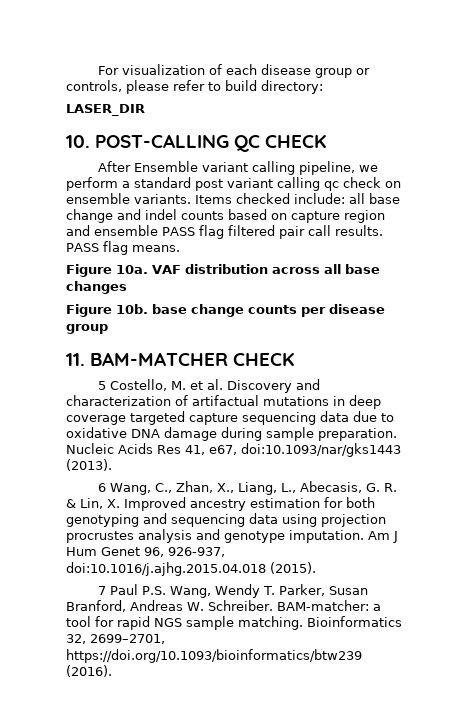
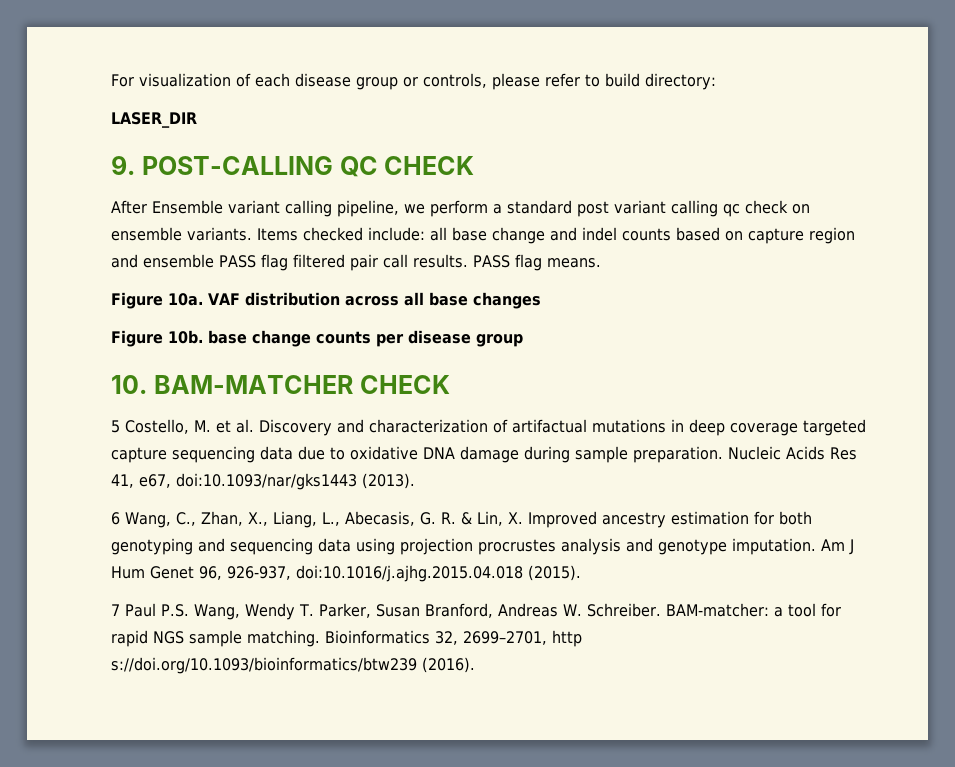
- 10. POST-CALLING QC CHECK
+ 9. POST-CALLING QC CHECK
- 11. BAM-MATCHER CHECK
+ 10. BAM-MATCHER CHECK
- Bioinformatics 32, 2699–2701, https://doi.org/10.1093/bioinformatics/btw239 (2016).
+ Bioinformatics 32, 2699–2701, http s://doi.org/10.1093/bioinformatics/btw239 (2016).

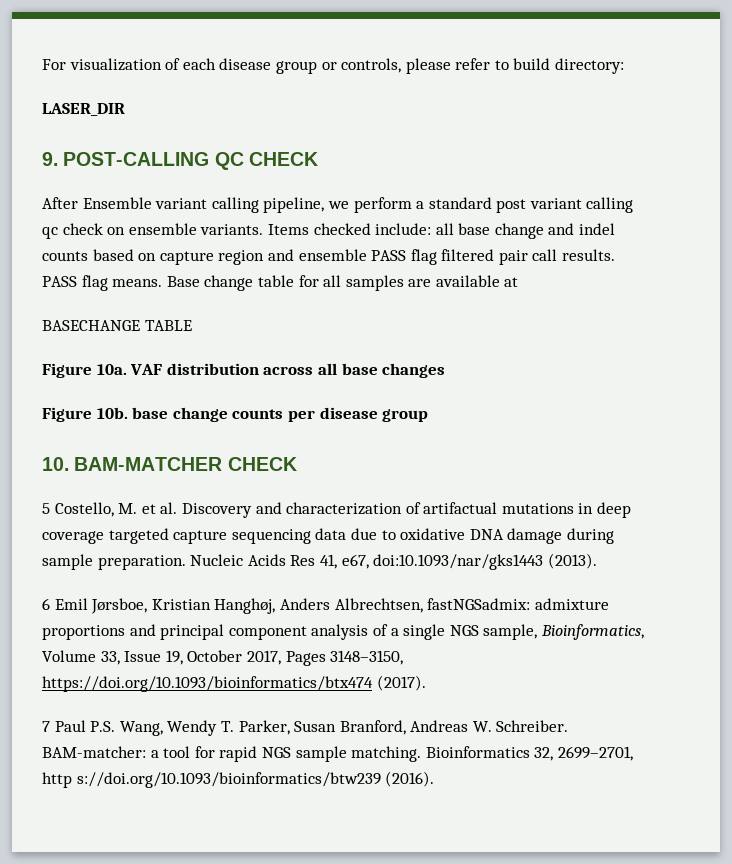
+ Base change table for all samples are available at
+ BASECHANGE TABLE
- 6 Wang, C., Zhan, X., Liang, L., Abecasis, G. R. & Lin, X. Improved ancestry estimation for both genotyping and sequencing data using projection procrustes analysis and genotype imputation. Am J Hum Genet 96, 926-937, doi:10.1016/j.ajhg.2015.04.018 (2015).
+ 6 Emil Jørsboe, Kristian Hanghøj, Anders Albrechtsen, fastNGSadmix: admixture proportions and principal component analysis of a single NGS sample, Bioinformatics, Volume 33, Issue 19, October 2017, Pages 3148–3150, https://doi.org/10.1093/bioinformatics/btx474 (2017).

